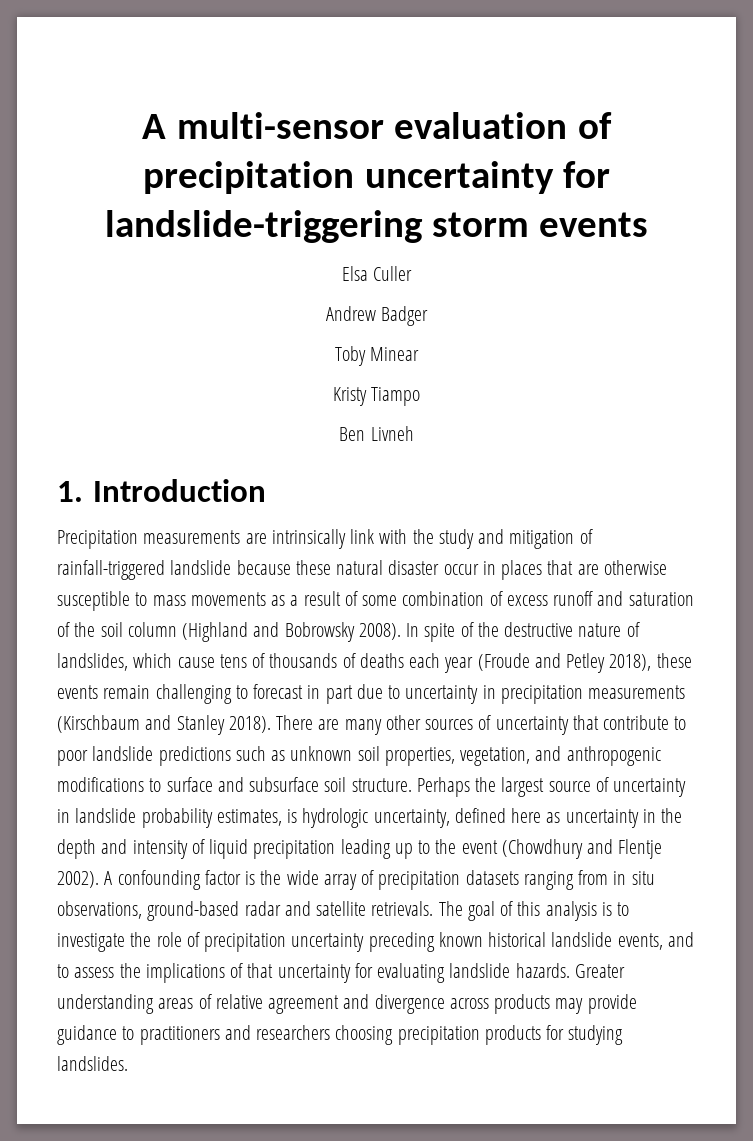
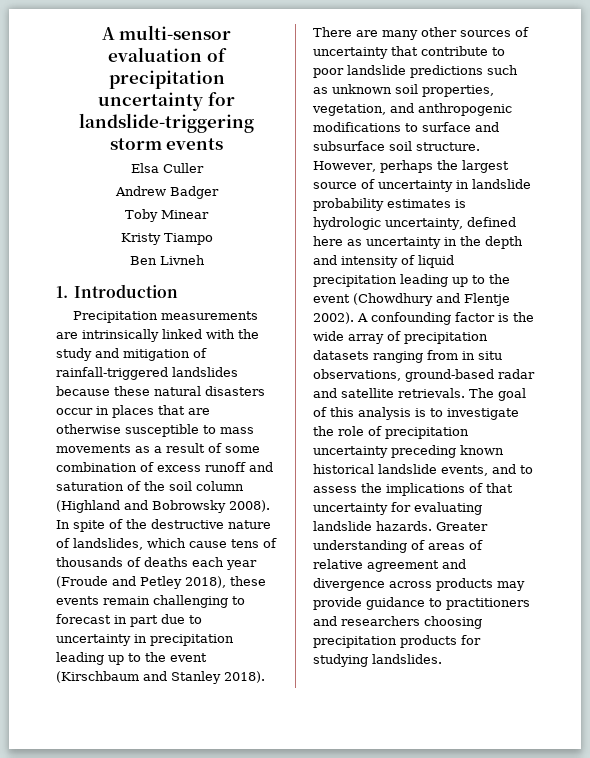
- Precipitation measurements are intrinsically link with the study and mitigation of rainfall-triggered landslide because these natural disaster occur in places that are otherwise susceptible to mass movements as a result of some combination of excess runoff and saturation of the soil column (Highland and Bobrowsky 2008).
+ Precipitation measurements are intrinsically linked with the study and mitigation of rainfall-triggered landslides because these natural disasters occur in places that are otherwise susceptible to mass movements as a result of some combination of excess runoff and saturation of the soil column (Highland and Bobrowsky 2008).
- In spite of the destructive nature of landslides, which cause tens of thousands of deaths each year (Froude and Petley 2018), these events remain challenging to forecast in part due to uncertainty in precipitation measurements (Kirschbaum and Stanley 2018).
+ In spite of the destructive nature of landslides, which cause tens of thousands of deaths each year (Froude and Petley 2018), these events remain challenging to forecast in part due to uncertainty in precipitation leading up to the event (Kirschbaum and Stanley 2018).
- Perhaps the largest source of uncertainty in landslide probability estimates, is hydrologic uncertainty, defined here as uncertainty in the depth and intensity of liquid precipitation leading up to the event (Chowdhury and Flentje 2002).
+ However, perhaps the largest source of uncertainty in landslide probability estimates is hydrologic uncertainty, defined here as uncertainty in the depth and intensity of liquid precipitation leading up to the event (Chowdhury and Flentje 2002).
- Greater understanding areas of relative agreement and divergence across products may provide guidance to practitioners and researchers choosing precipitation products for studying landslides.
+ Greater understanding of areas of relative agreement and divergence across products may provide guidance to practitioners and researchers choosing precipitation products for studying landslides.

